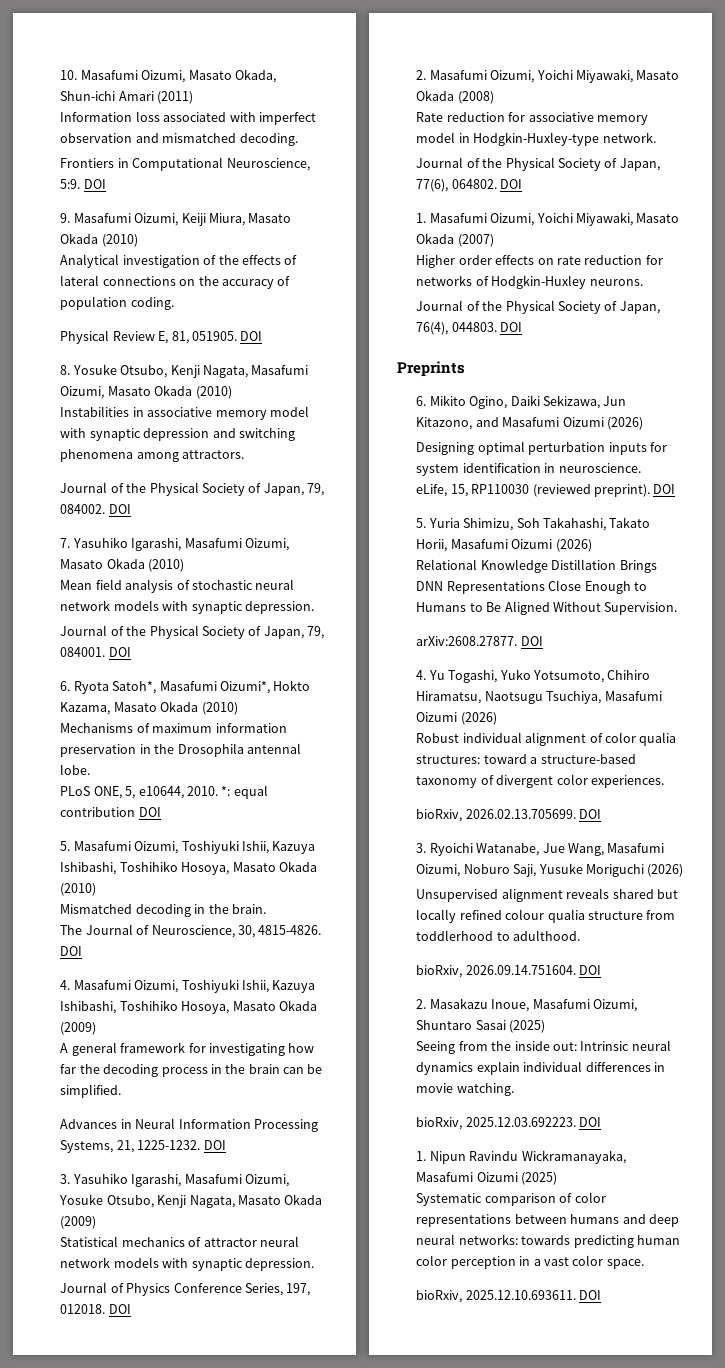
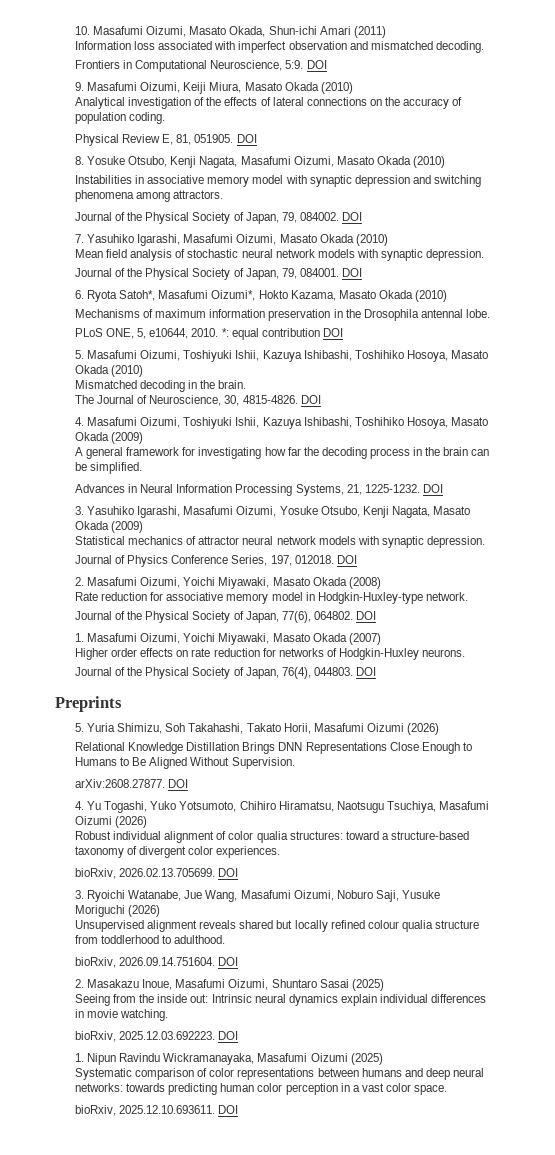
- 6. Mikito Ogino, Daiki Sekizawa, Jun Kitazono, and Masafumi Oizumi (2026)
- Designing optimal perturbation inputs for system identification in neuroscience.
- eLife, 15, RP110030 (reviewed preprint). DOI

